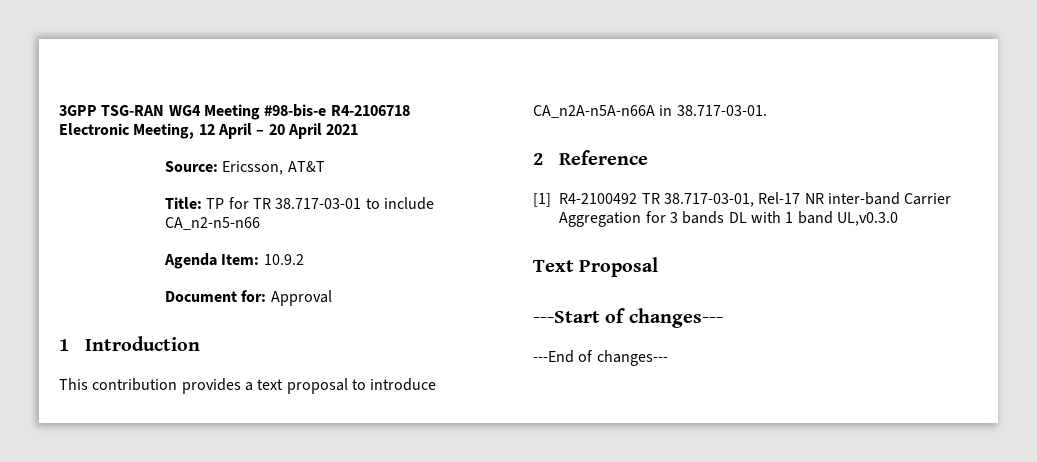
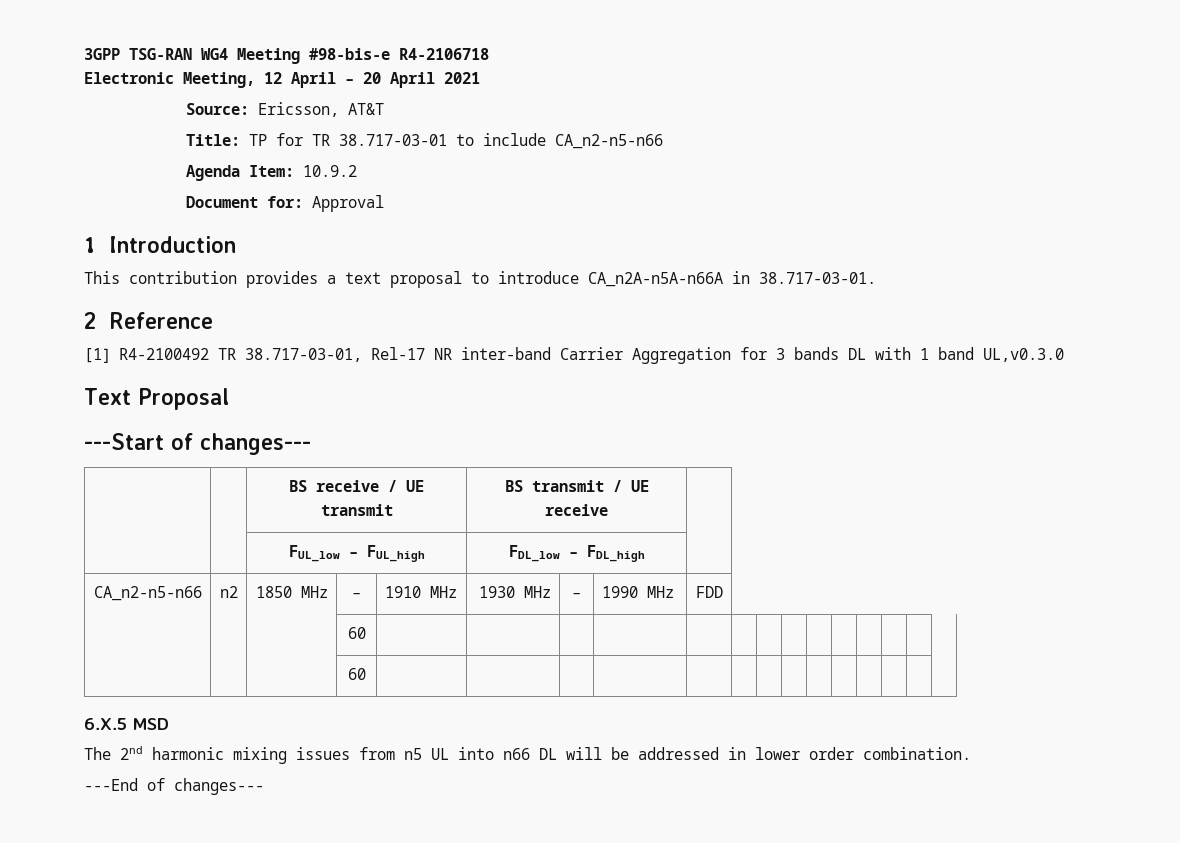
+ | | BS receive / UE transmit | BS transmit / UE receive |
+ | | FUL_low – FUL_high | FDL_low – FDL_high |
+ CA_n2-n5-n66 | n2 | 1850 MHz | – | 1910 MHz | 1930 MHz | – | 1990 MHz | FDD
+ | | | 60 | | | | | | | | | | | | | |
+ | | | 60 | | | | | | | | | | | | | |
+ 6.X.5 MSD
+ The 2nd harmonic mixing issues from n5 UL into n66 DL will be addressed in lower order combination.

